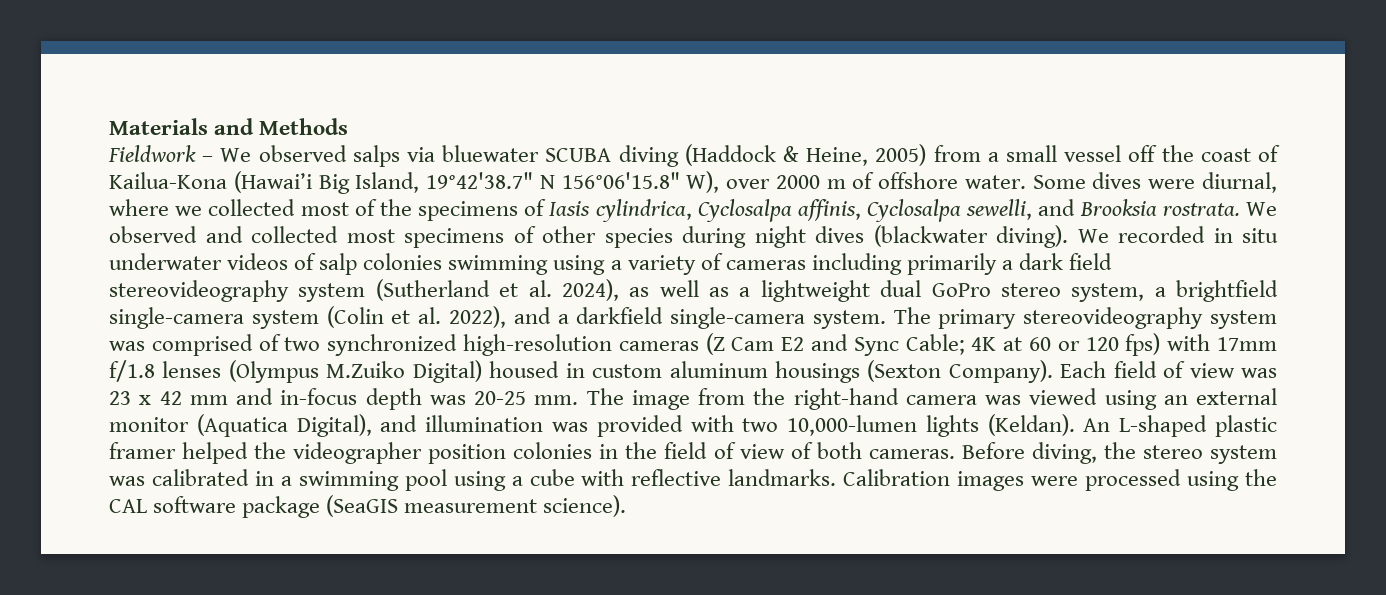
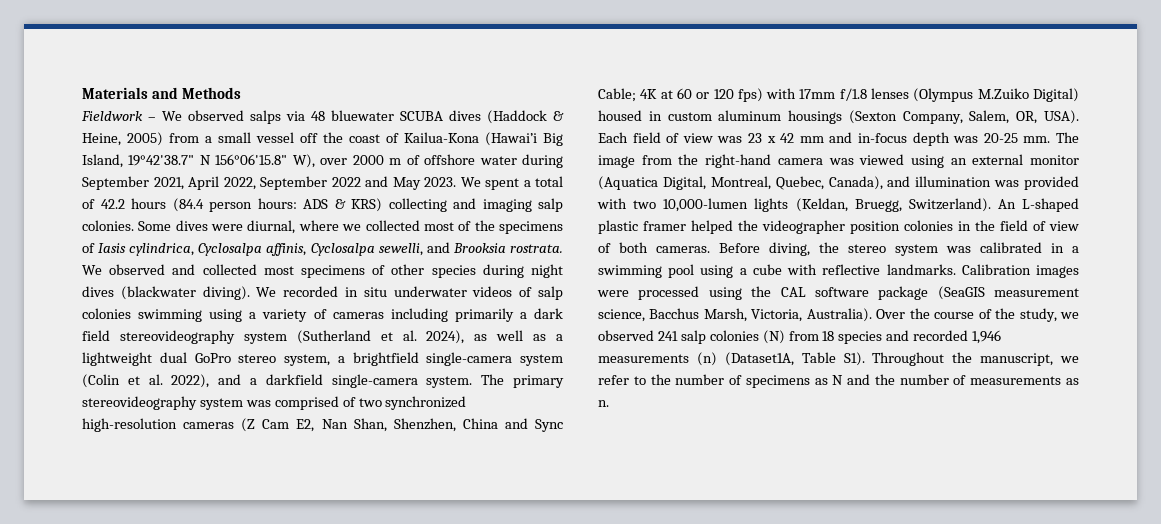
- Fieldwork – We observed salps via bluewater SCUBA diving (Haddock & Heine, 2005) from a small vessel off the coast of Kailua-Kona (Hawai’i Big Island, 19°42'38.7" N 156°06'15.8" W), over 2000 m of offshore water.
+ Fieldwork – We observed salps via 48 bluewater SCUBA dives (Haddock & Heine, 2005) from a small vessel off the coast of Kailua-Kona (Hawai’i Big Island, 19°42'38.7" N 156°06'15.8" W), over 2000 m of offshore water during September 2021, April 2022, September 2022 and May 2023. We spent a total of 42.2 hours (84.4 person hours: ADS & KRS) collecting and imaging salp colonies.
- The primary stereovideography system was comprised of two synchronized high-resolution cameras (Z Cam E2 and Sync Cable; 4K at 60 or 120 fps) with 17mm f/1.8 lenses (Olympus M.Zuiko Digital) housed in custom aluminum housings (Sexton Company).
+ The primary stereovideography system was comprised of two synchronized high-resolution cameras (Z Cam E2, Nan Shan, Shenzhen, China and Sync Cable; 4K at 60 or 120 fps) with 17mm f/1.8 lenses (Olympus M.Zuiko Digital) housed in custom aluminum housings (Sexton Company, Salem, OR, USA).
- The image from the right-hand camera was viewed using an external monitor (Aquatica Digital), and illumination was provided with two 10,000-lumen lights (Keldan).
+ The image from the right-hand camera was viewed using an external monitor (Aquatica Digital, Montreal, Quebec, Canada), and illumination was provided with two 10,000-lumen lights (Keldan, Bruegg, Switzerland).
- Calibration images were processed using the CAL software package (SeaGIS measurement science).
+ Calibration images were processed using the CAL software package (SeaGIS measurement science, Bacchus Marsh, Victoria, Australia). Over the course of the study, we observed 241 salp colonies (N) from 18 species and recorded 1,946 measurements (n) (Dataset1A, Table S1). Throughout the manuscript, we refer to the number of specimens as N and the number of measurements as n.

